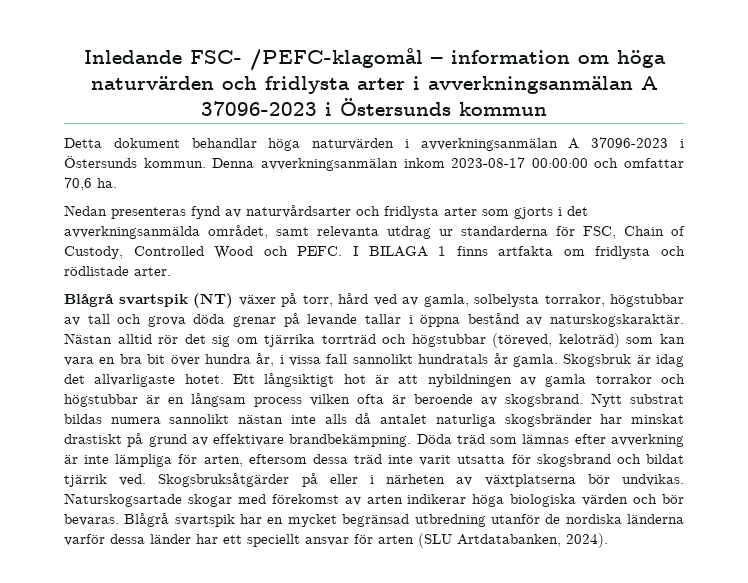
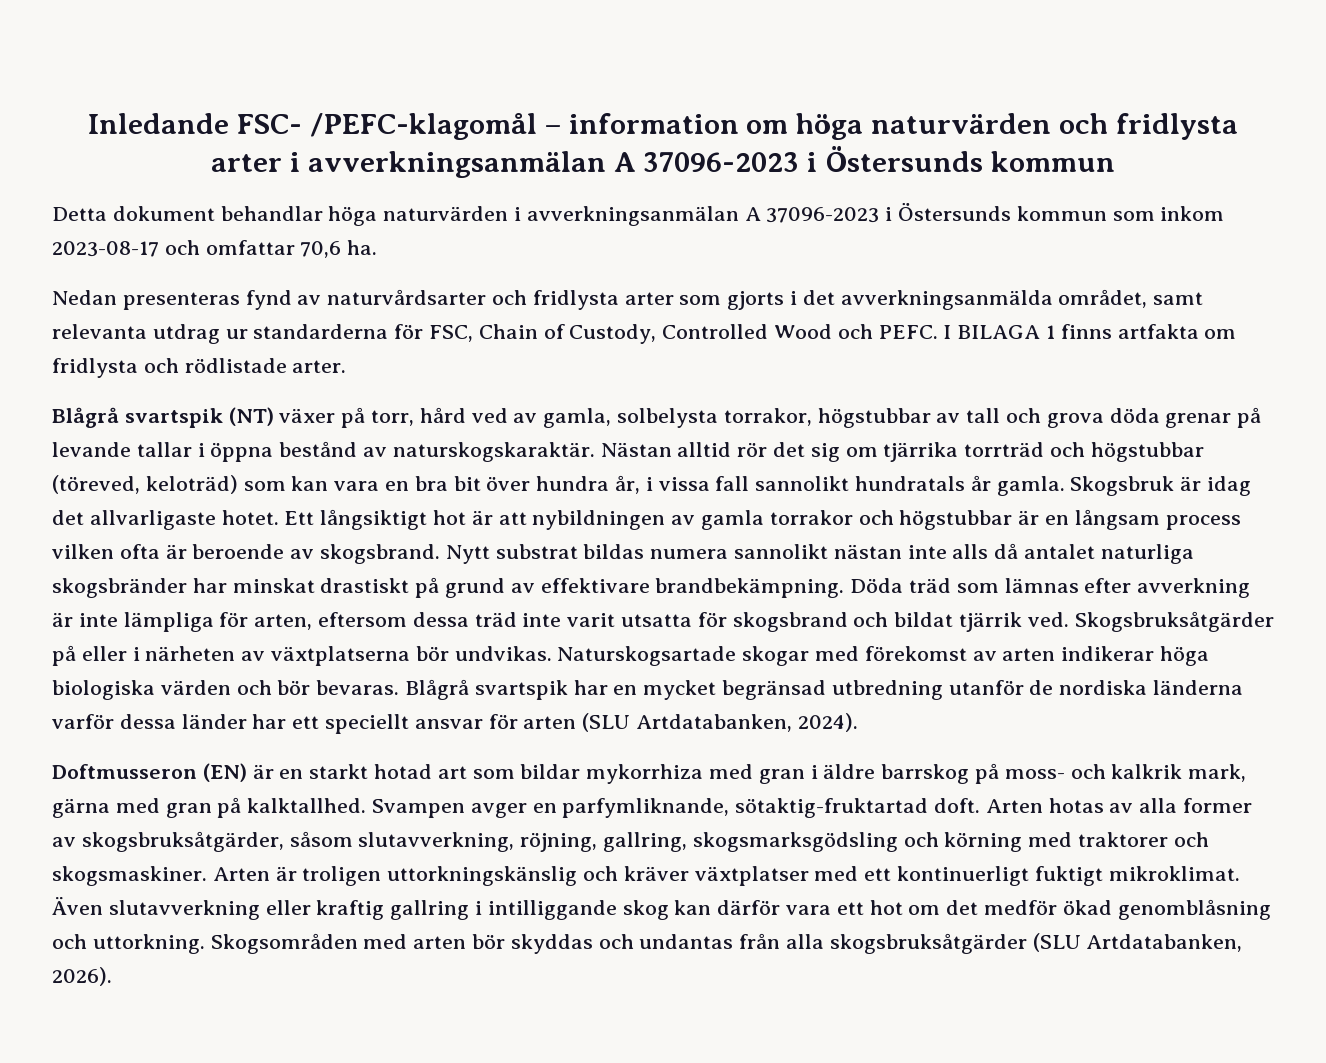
- Detta dokument behandlar höga naturvärden i avverkningsanmälan A 37096-2023 i Östersunds kommun. Denna avverkningsanmälan inkom 2023-08-17 00:00:00 och omfattar 70,6 ha.
+ Detta dokument behandlar höga naturvärden i avverkningsanmälan A 37096-2023 i Östersunds kommun som inkom 2023-08-17 och omfattar 70,6 ha.
+ Doftmusseron (EN) är en starkt hotad art som bildar mykorrhiza med gran i äldre barrskog på moss- och kalkrik mark, gärna med gran på kalktallhed. Svampen avger en parfymliknande, sötaktig-fruktartad doft. Arten hotas av alla former av skogsbruksåtgärder, såsom slutavverkning, röjning, gallring, skogsmarksgödsling och körning med traktorer och skogsmaskiner. Arten är troligen uttorkningskänslig och kräver växtplatser med ett kontinuerligt fuktigt mikroklimat. Även slutavverkning eller kraftig gallring i intilliggande skog kan därför vara ett hot om det medför ökad genomblåsning och uttorkning. Skogsområden med arten bör skyddas och undantas från alla skogsbruksåtgärder (SLU Artdatabanken, 2026).

